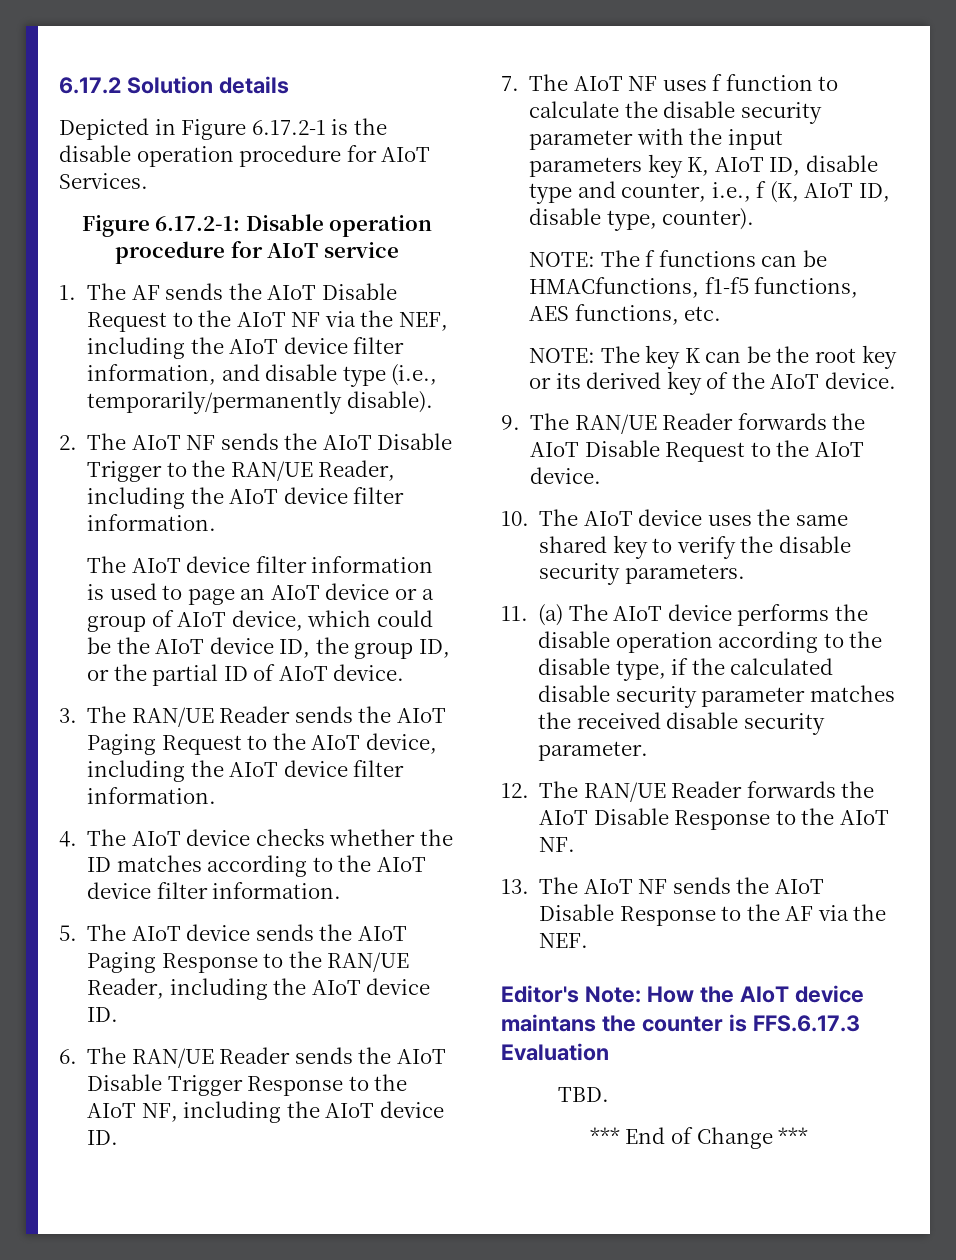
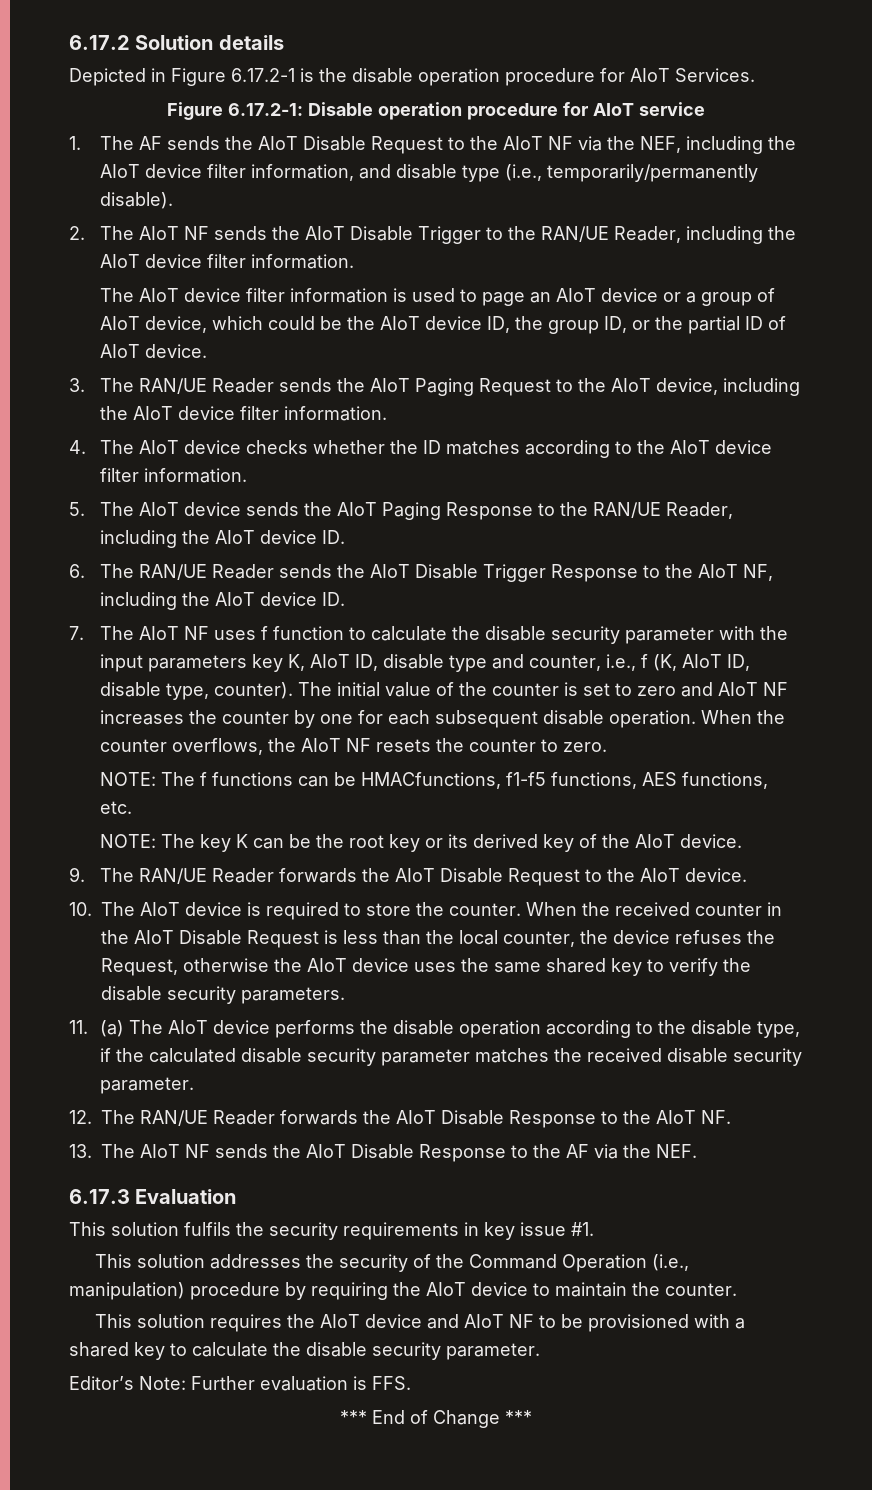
+ The initial value of the counter is set to zero and AIoT NF increases the counter by one for each subsequent disable operation. When the counter overflows, the AIoT NF resets the counter to zero.
- 10. The AIoT device uses the same shared key to verify the disable security parameters.
+ 10. The AIoT device is required to store the counter. When the received counter in the AIoT Disable Request is less than the local counter, the device refuses the Request, otherwise the AIoT device uses the same shared key to verify the disable security parameters.
- Editor's Note: How the AIoT device maintans the counter is FFS.6.17.3 Evaluation
- TBD.
+ 6.17.3 Evaluation
+ This solution fulfils the security requirements in key issue #1.
+ This solution addresses the security of the Command Operation (i.e., manipulation) procedure by requiring the AIoT device to maintain the counter.
+ This solution requires the AIoT device and AIoT NF to be provisioned with a shared key to calculate the disable security parameter.
+ Editor’s Note: Further evaluation is FFS.

